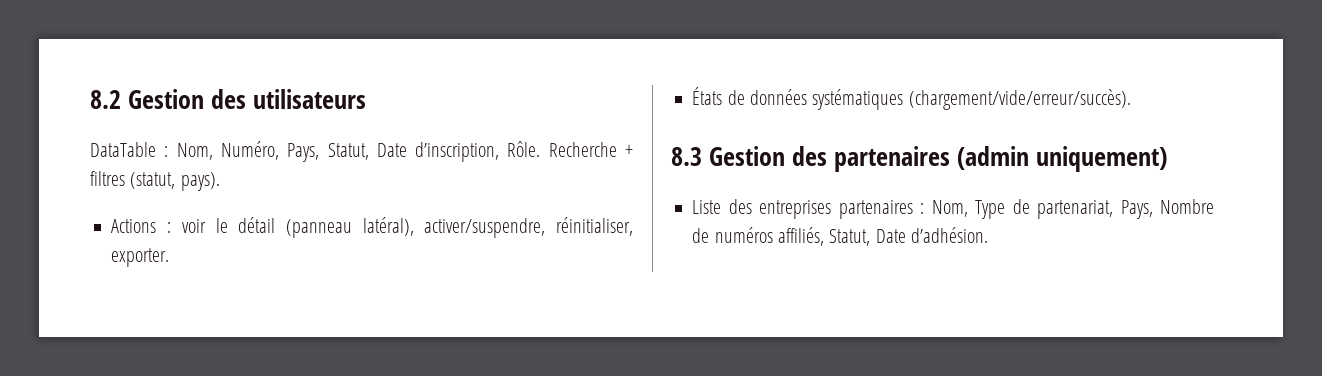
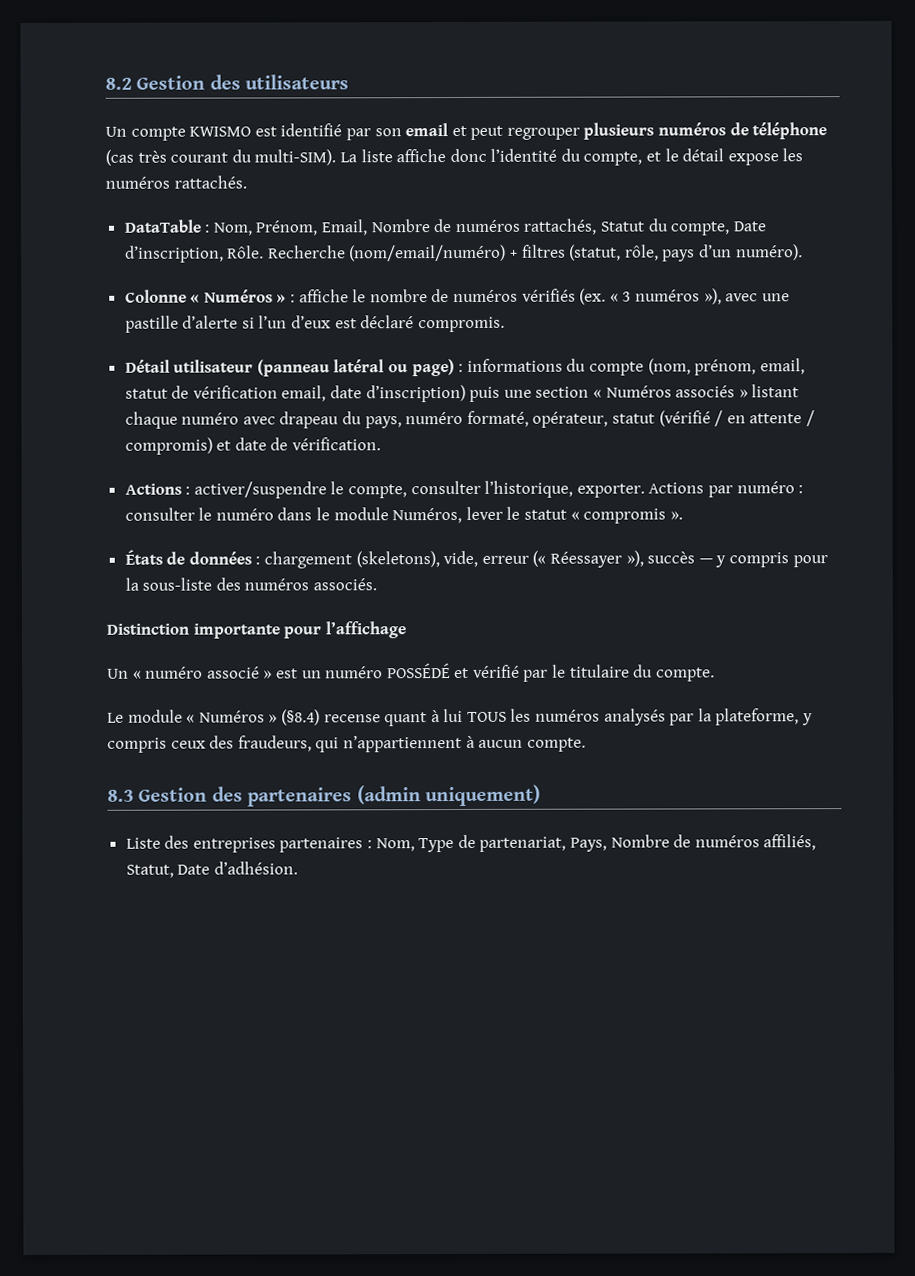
- DataTable : Nom, Numéro, Pays, Statut, Date d’inscription, Rôle.
+ Un compte KWISMO est identifié par son email et peut regrouper plusieurs numéros de téléphone (cas très courant du multi-SIM). La liste affiche donc l’identité du compte, et le détail expose les numéros rattachés.
+ DataTable : Nom, Prénom, Email, Nombre de numéros rattachés, Statut du compte, Date d’inscription, Rôle.
- Recherche + filtres (statut, pays).
- Actions : voir le détail (panneau latéral), activer/suspendre, réinitialiser, exporter.
- États de données systématiques (chargement/vide/erreur/succès).
+ Recherche (nom/email/numéro) + filtres (statut, rôle, pays d’un numéro).
+ Colonne « Numéros » : affiche le nombre de numéros vérifiés (ex. « 3 numéros »), avec une pastille d’alerte si l’un d’eux est déclaré compromis.
+ Détail utilisateur (panneau latéral ou page) : informations du compte (nom, prénom, email, statut de vérification email, date d’inscription) puis une section « Numéros associés » listant chaque numéro avec drapeau du pays, numéro formaté, opérateur, statut (vérifié / en attente / compromis) et date de vérification.
+ Actions : activer/suspendre le compte, consulter l’historique, exporter. Actions par numéro : consulter le numéro dans le module Numéros, lever le statut « compromis ».
+ États de données : chargement (skeletons), vide, erreur (« Réessayer »), succès — y compris pour la sous-liste des numéros associés.
+ Distinction importante pour l’affichage
+ Un « numéro associé » est un numéro POSSÉDÉ et vérifié par le titulaire du compte.
+ Le module « Numéros » (§8.4) recense quant à lui TOUS les numéros analysés par la plateforme, y compris ceux des fraudeurs, qui n’appartiennent à aucun compte.

